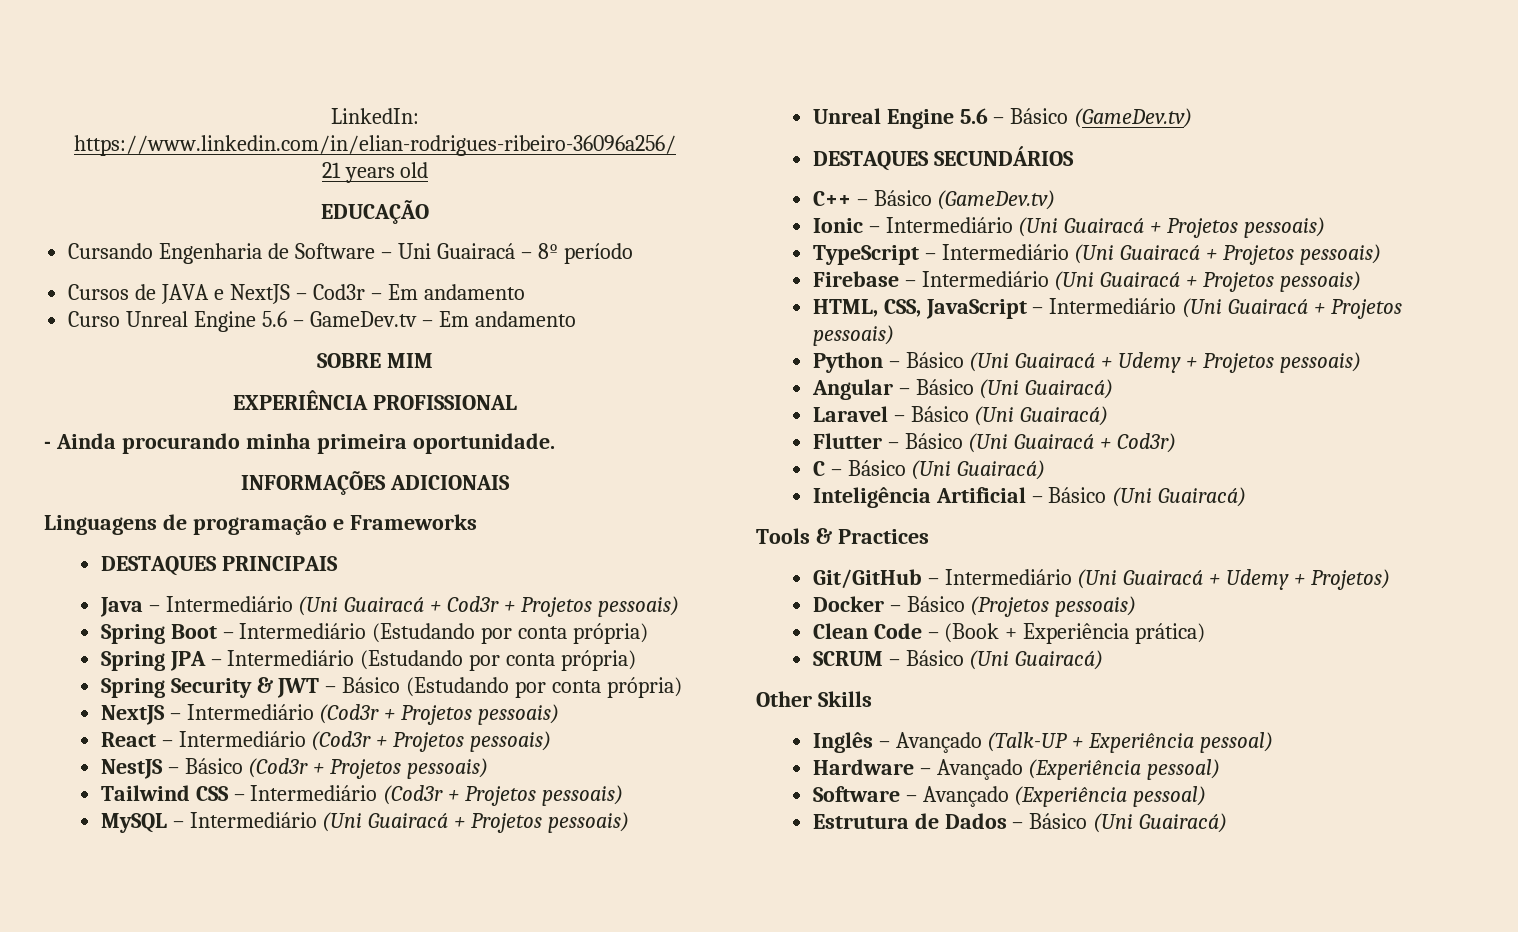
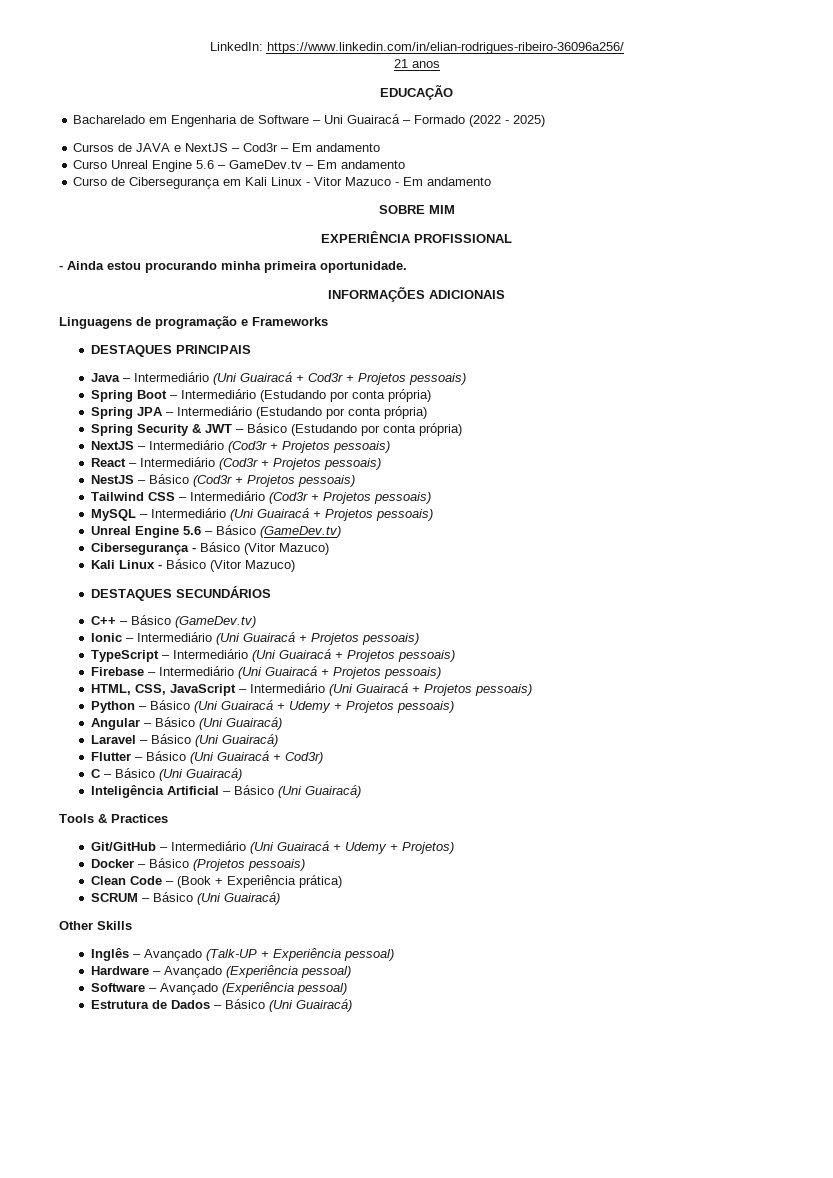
- 21 years old
+ 21 anos
- Cursando Engenharia de Software – Uni Guairacá – 8º período
+ Bacharelado em Engenharia de Software – Uni Guairacá – Formado (2022 - 2025)
+ Curso de Cibersegurança em Kali Linux - Vitor Mazuco - Em andamento
- - Ainda procurando minha primeira oportunidade.
+ - Ainda estou procurando minha primeira oportunidade.
+ Cibersegurança - Básico (Vitor Mazuco)
+ Kali Linux - Básico (Vitor Mazuco)

